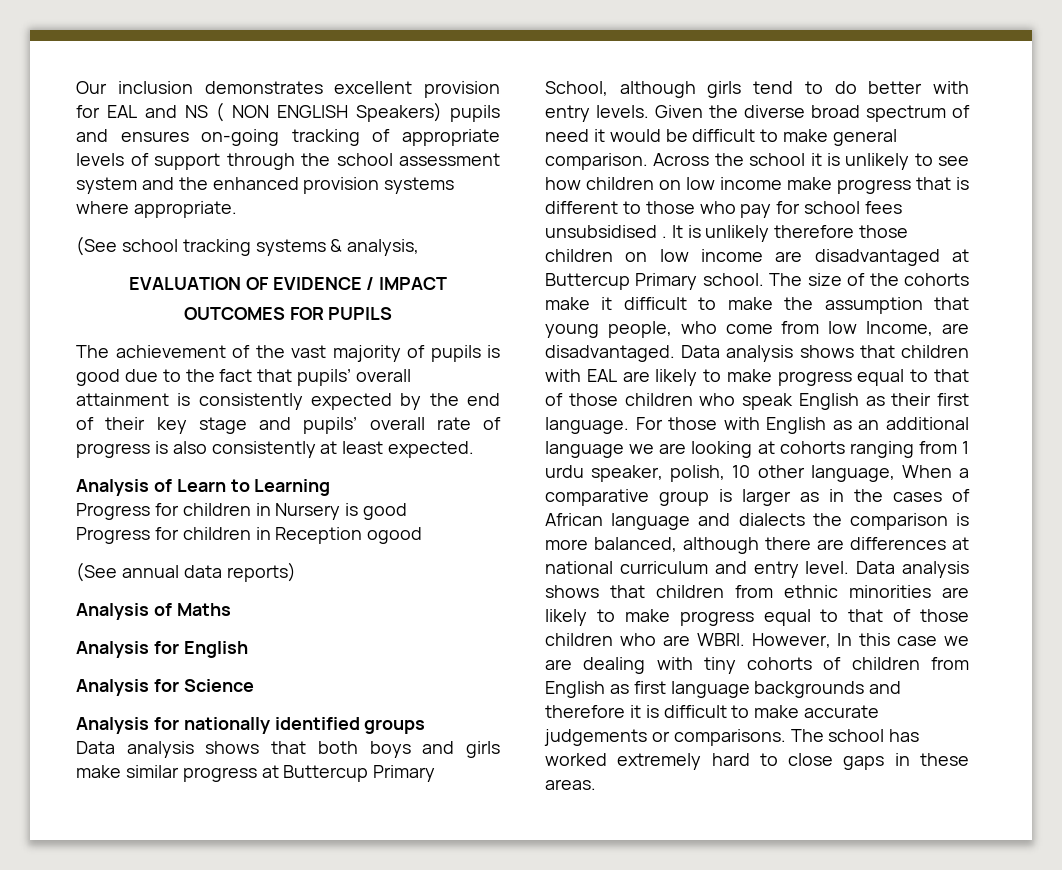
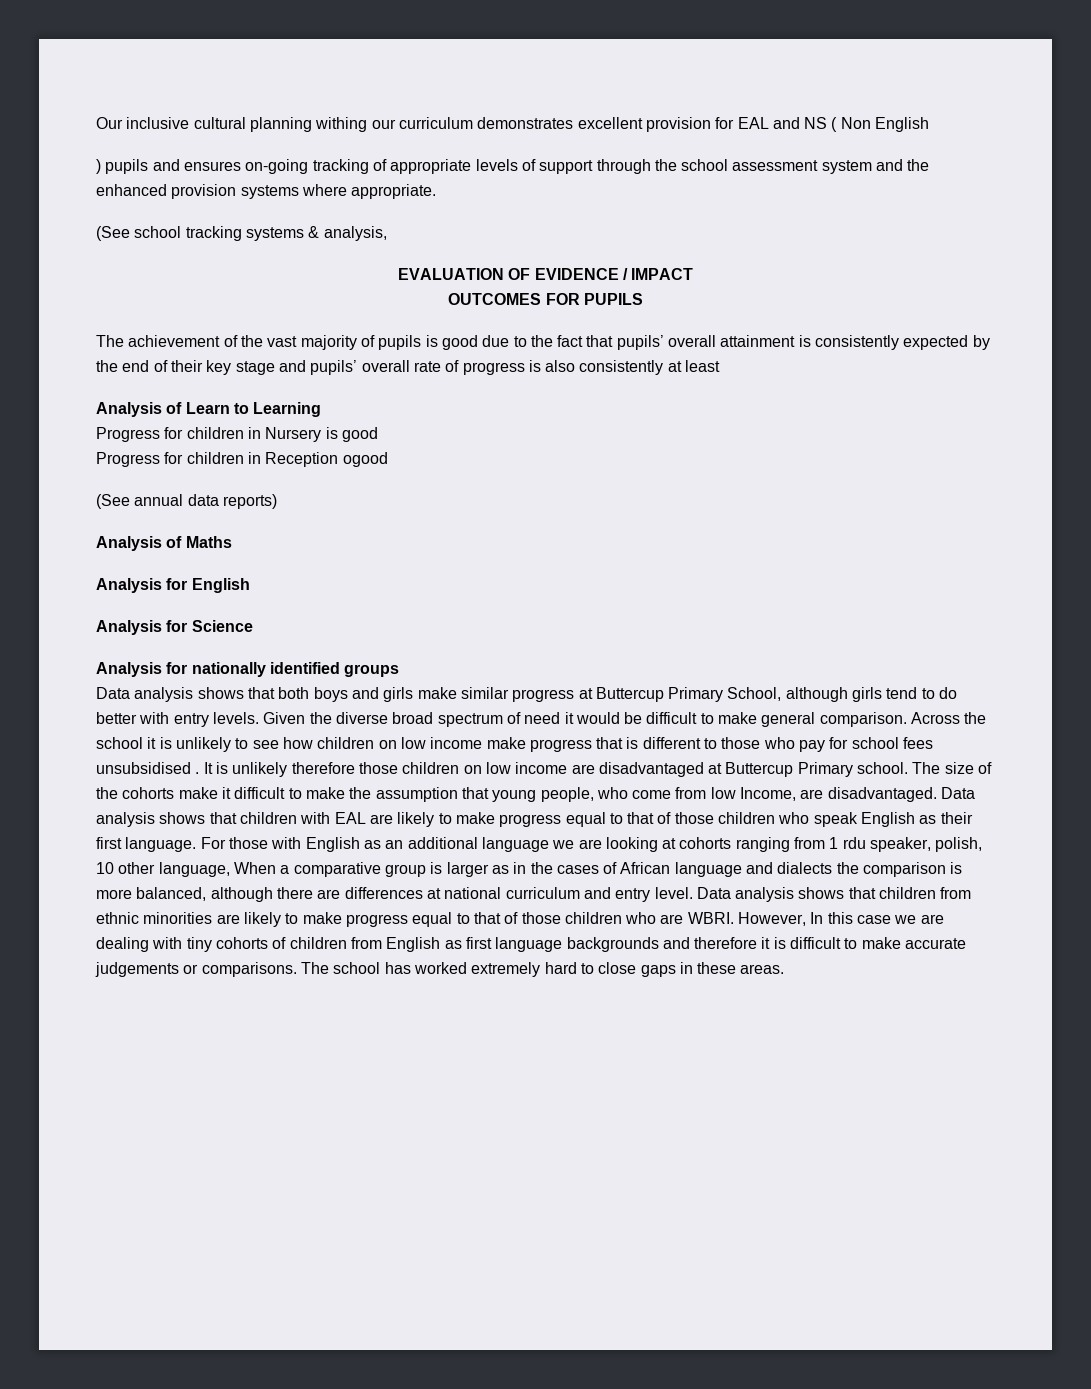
- Our inclusion demonstrates excellent provision for EAL and NS ( NON ENGLISH Speakers) pupils and ensures on-going tracking of appropriate levels of support through the school assessment system and the enhanced provision systems where appropriate.
+ Our inclusive cultural planning withing our curriculum demonstrates excellent provision for EAL and NS ( Non English
+ ) pupils and ensures on-going tracking of appropriate levels of support through the school assessment system and the enhanced provision systems where appropriate.
- The achievement of the vast majority of pupils is good due to the fact that pupils’ overall attainment is consistently expected by the end of their key stage and pupils’ overall rate of progress is also consistently at least expected.
+ The achievement of the vast majority of pupils is good due to the fact that pupils’ overall attainment is consistently expected by the end of their key stage and pupils’ overall rate of progress is also consistently at least
- For those with English as an additional language we are looking at cohorts ranging from 1 urdu speaker, polish, 10 other language, When a comparative group is larger as in the cases of African language and dialects the comparison is more balanced, although there are differences at national curriculum and entry level.
+ For those with English as an additional language we are looking at cohorts ranging from 1 rdu speaker, polish, 10 other language, When a comparative group is larger as in the cases of African language and dialects the comparison is more balanced, although there are differences at national curriculum and entry level.

